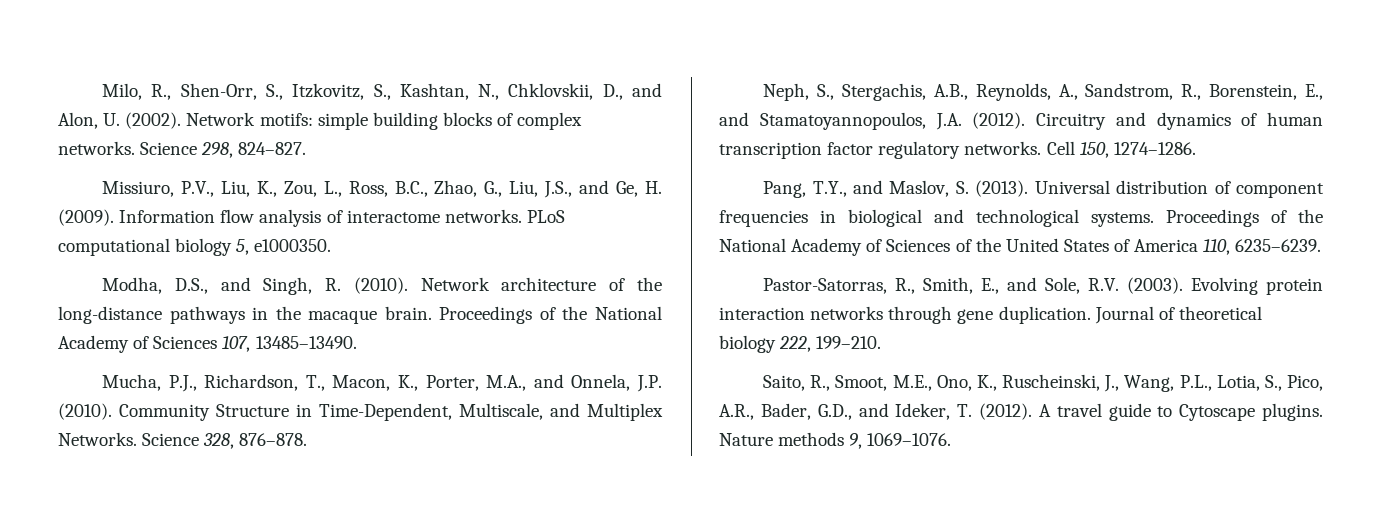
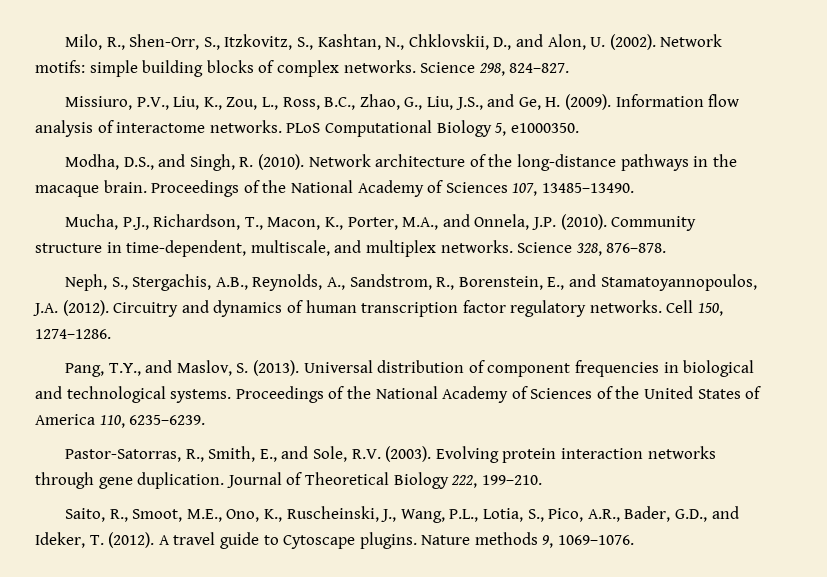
- PLoS computational biology 5, e1000350.
+ PLoS Computational Biology 5, e1000350.
- Community Structure in Time-Dependent, Multiscale, and Multiplex Networks.
+ Community structure in time-dependent, multiscale, and multiplex networks.
- Journal of theoretical biology 222, 199–210.
+ Journal of Theoretical Biology 222, 199–210.

